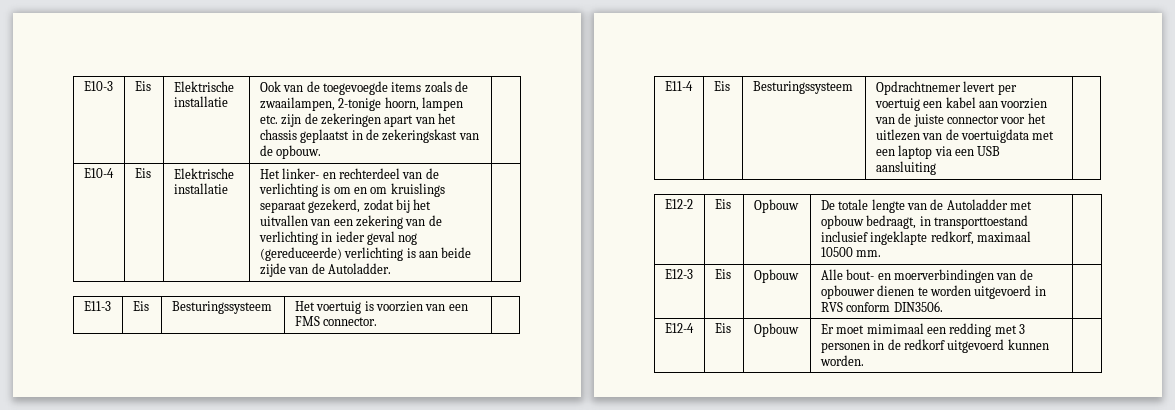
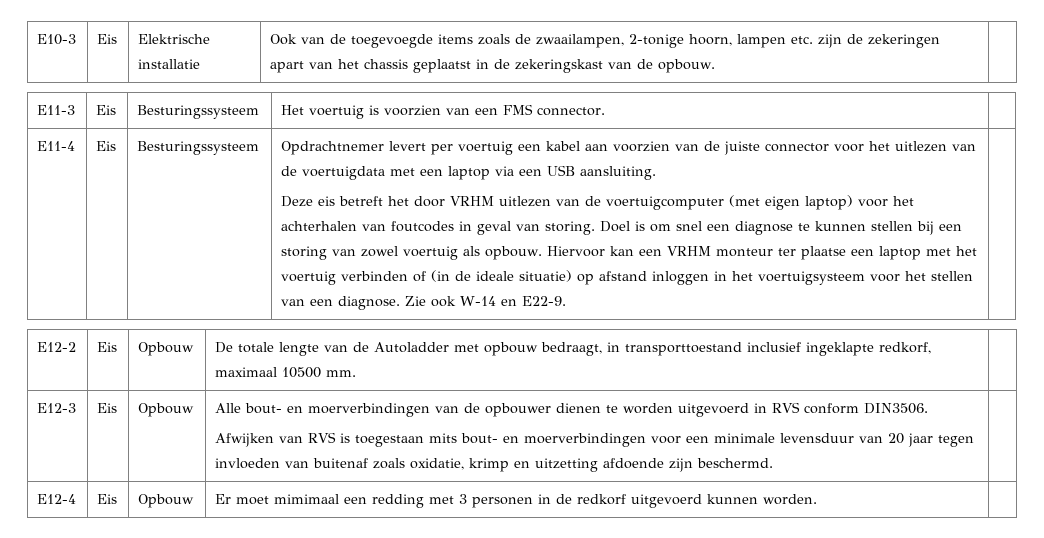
- E10-4 | Eis | Elektrische installatie | Het linker- en rechterdeel van de verlichting is om en om kruislings separaat gezekerd, zodat bij het uitvallen van een zekering van de verlichting in ieder geval nog (gereduceerde) verlichting is aan beide zijde van de Autoladder.
- Opdrachtnemer levert per voertuig een kabel aan voorzien van de juiste connector voor het uitlezen van de voertuigdata met een laptop via een USB aansluiting
+ Opdrachtnemer levert per voertuig een kabel aan voorzien van de juiste connector voor het uitlezen van de voertuigdata met een laptop via een USB aansluiting.
+ Deze eis betreft het door VRHM uitlezen van de voertuigcomputer (met eigen laptop) voor het achterhalen van foutcodes in geval van storing. Doel is om snel een diagnose te kunnen stellen bij een storing van zowel voertuig als opbouw. Hiervoor kan een VRHM monteur ter plaatse een laptop met het voertuig verbinden of (in de ideale situatie) op afstand inloggen in het voertuigsysteem voor het stellen van een diagnose. Zie ook W-14 en E22-9.
+ Afwijken van RVS is toegestaan mits bout- en moerverbindingen voor een minimale levensduur van 20 jaar tegen invloeden van buitenaf zoals oxidatie, krimp en uitzetting afdoende zijn beschermd.

